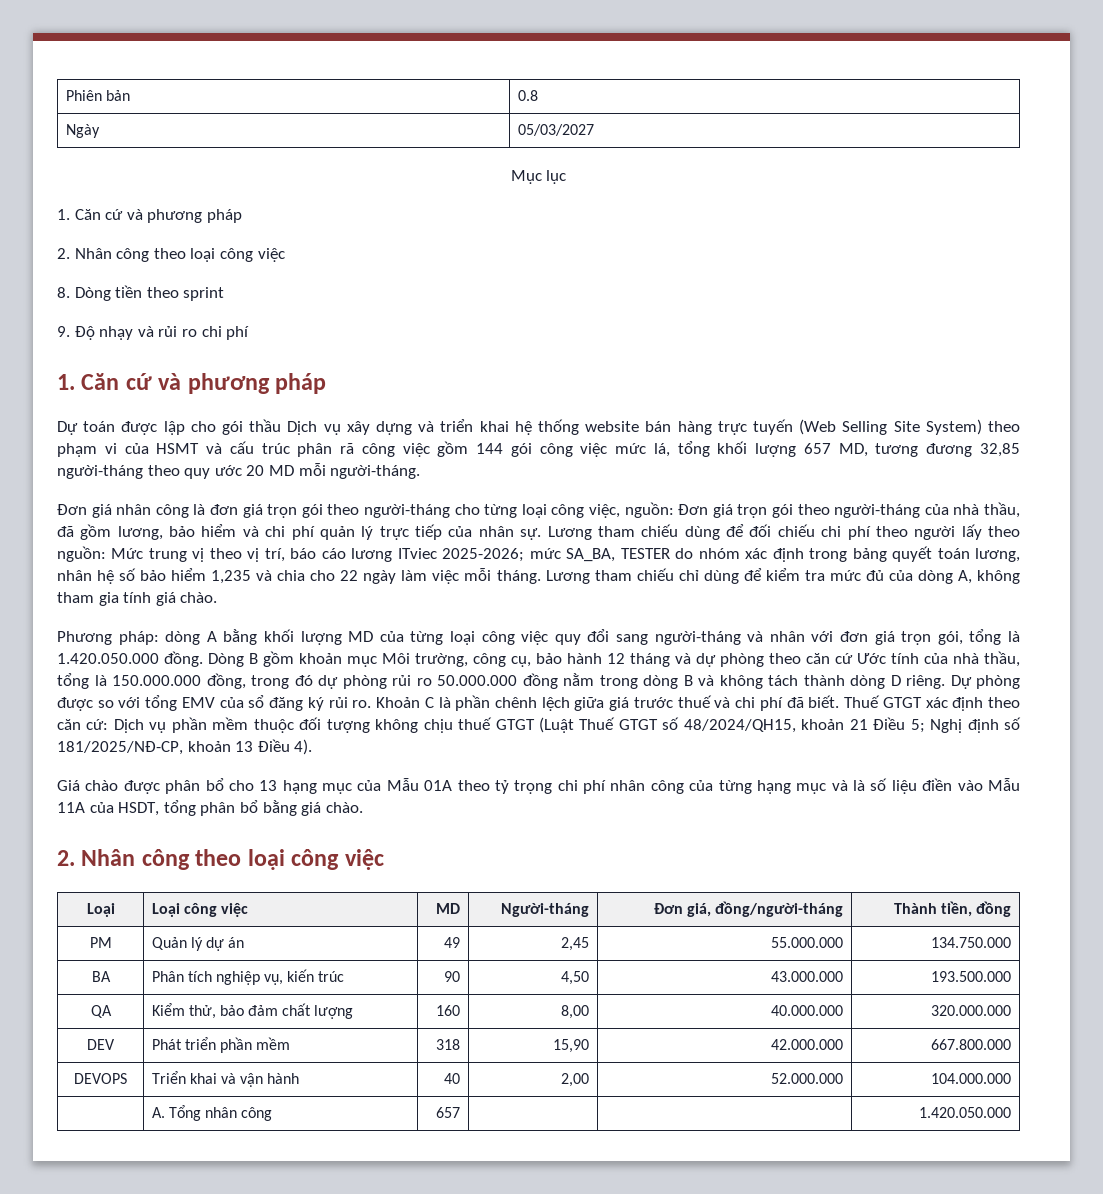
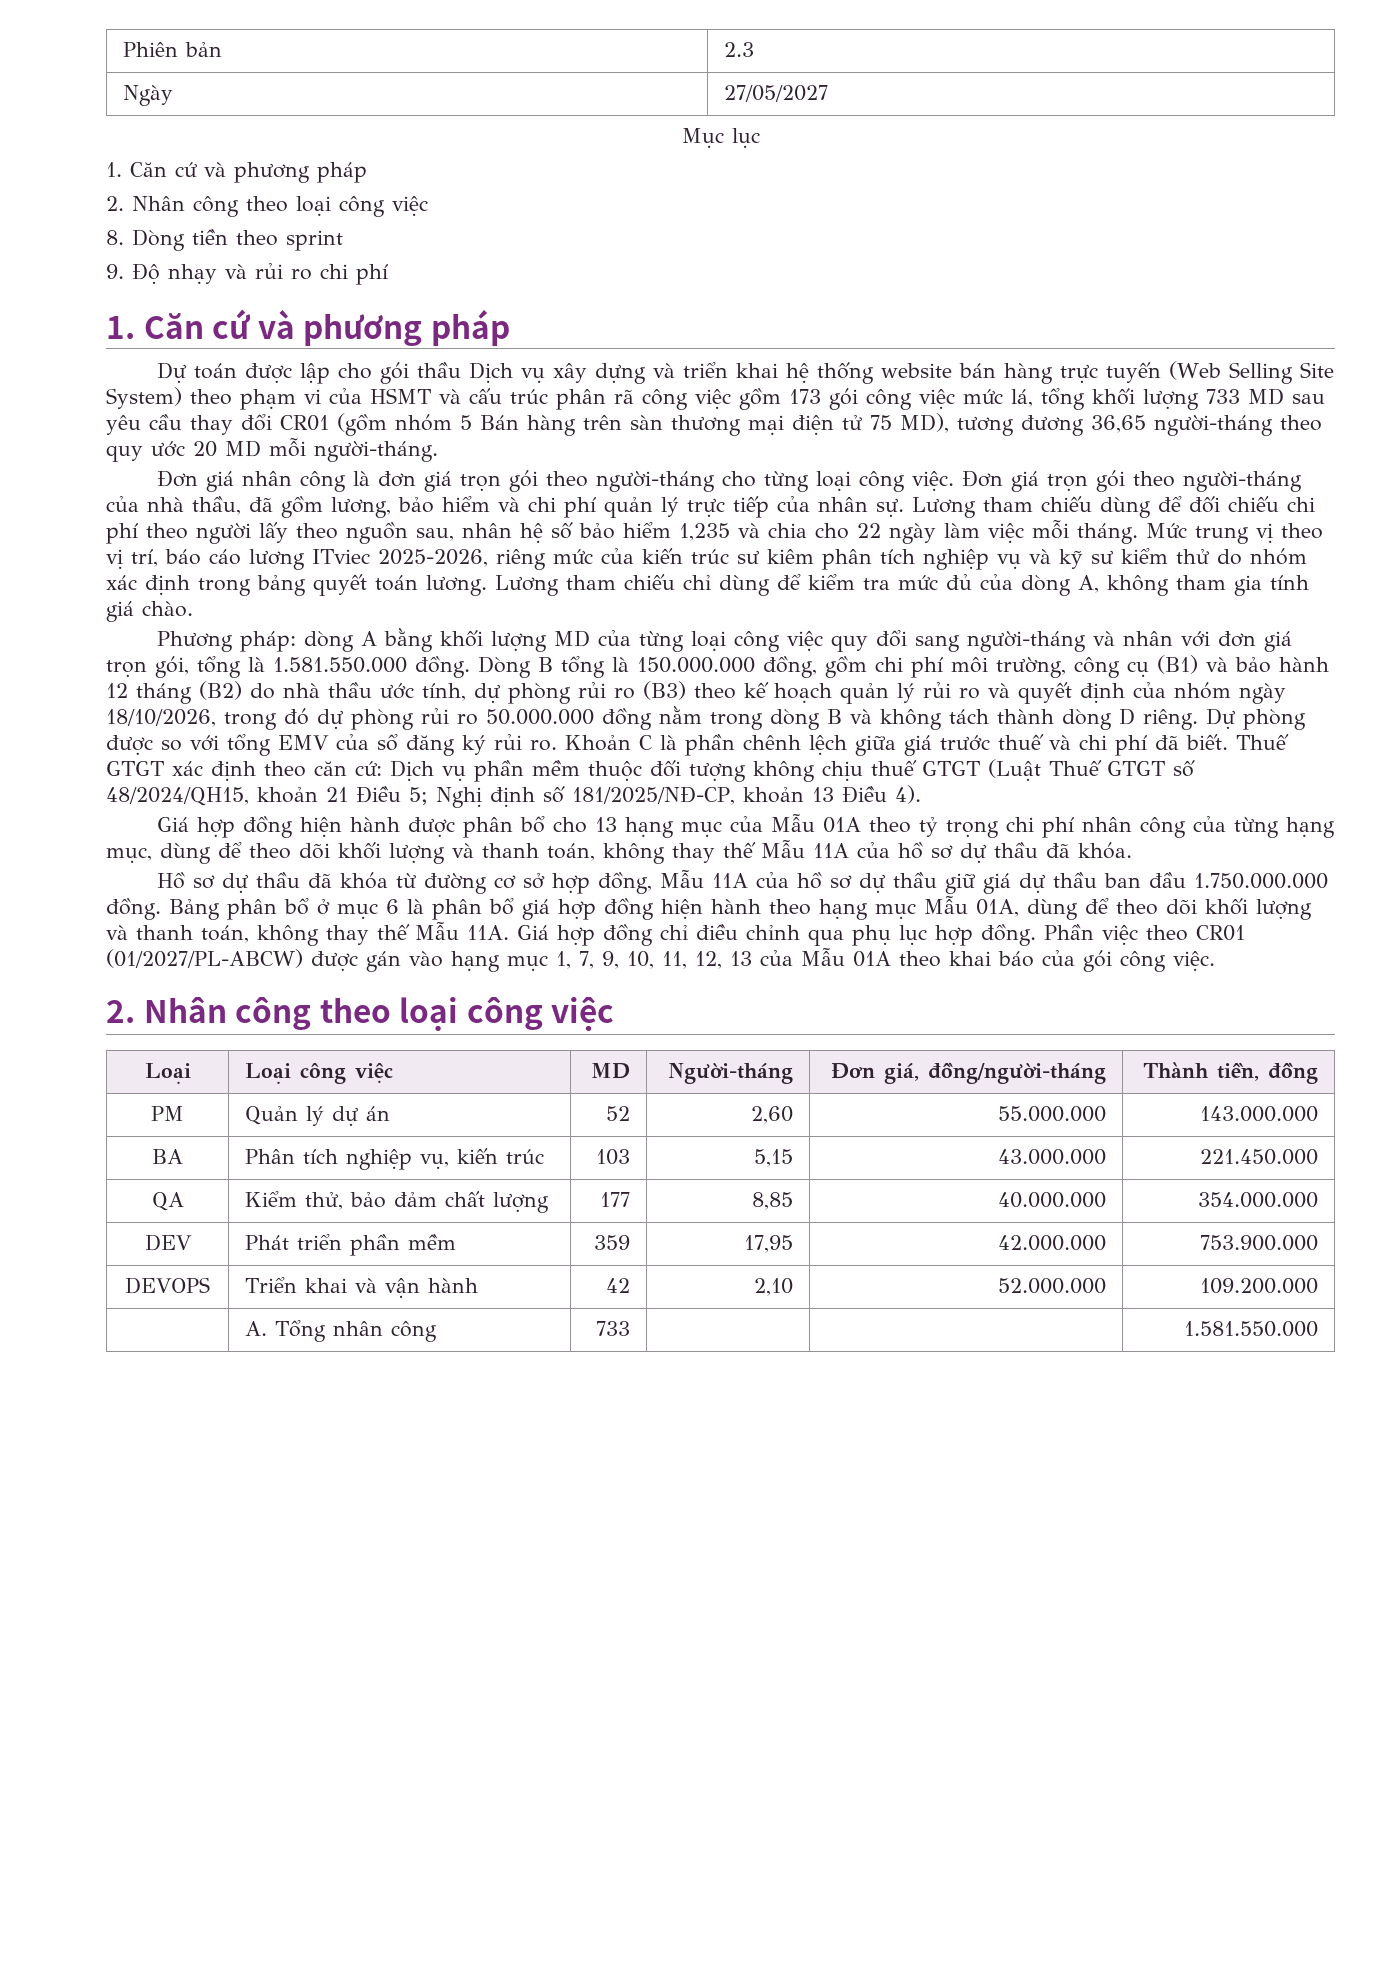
- Phiên bản | 0.8
+ Phiên bản | 2.3
- Ngày | 05/03/2027
+ Ngày | 27/05/2027
- Dự toán được lập cho gói thầu Dịch vụ xây dựng và triển khai hệ thống website bán hàng trực tuyến (Web Selling Site System) theo phạm vi của HSMT và cấu trúc phân rã công việc gồm 144 gói công việc mức lá, tổng khối lượng 657 MD, tương đương 32,85 người-tháng theo quy ước 20 MD mỗi người-tháng.
+ Dự toán được lập cho gói thầu Dịch vụ xây dựng và triển khai hệ thống website bán hàng trực tuyến (Web Selling Site System) theo phạm vi của HSMT và cấu trúc phân rã công việc gồm 173 gói công việc mức lá, tổng khối lượng 733 MD sau yêu cầu thay đổi CR01 (gồm nhóm 5 Bán hàng trên sàn thương mại điện tử 75 MD), tương đương 36,65 người-tháng theo quy ước 20 MD mỗi người-tháng.
- Đơn giá nhân công là đơn giá trọn gói theo người-tháng cho từng loại công việc, nguồn: Đơn giá trọn gói theo người-tháng của nhà thầu, đã gồm lương, bảo hiểm và chi phí quản lý trực tiếp của nhân sự.
+ Đơn giá nhân công là đơn giá trọn gói theo người-tháng cho từng loại công việc. Đơn giá trọn gói theo người-tháng của nhà thầu, đã gồm lương, bảo hiểm và chi phí quản lý trực tiếp của nhân sự.
- Lương tham chiếu dùng để đối chiếu chi phí theo người lấy theo nguồn: Mức trung vị theo vị trí, báo cáo lương ITviec 2025-2026; mức SA_BA, TESTER do nhóm xác định trong bảng quyết toán lương, nhân hệ số bảo hiểm 1,235 và chia cho 22 ngày làm việc mỗi tháng.
+ Lương tham chiếu dùng để đối chiếu chi phí theo người lấy theo nguồn sau, nhân hệ số bảo hiểm 1,235 và chia cho 22 ngày làm việc mỗi tháng.
+ Mức trung vị theo vị trí, báo cáo lương ITviec 2025-2026, riêng mức của kiến trúc sư kiêm phân tích nghiệp vụ và kỹ sư kiểm thử do nhóm xác định trong bảng quyết toán lương.
- Phương pháp: dòng A bằng khối lượng MD của từng loại công việc quy đổi sang người-tháng và nhân với đơn giá trọn gói, tổng là 1.420.050.000 đồng.
+ Phương pháp: dòng A bằng khối lượng MD của từng loại công việc quy đổi sang người-tháng và nhân với đơn giá trọn gói, tổng là 1.581.550.000 đồng.
- Dòng B gồm khoản mục Môi trường, công cụ, bảo hành 12 tháng và dự phòng theo căn cứ Ước tính của nhà thầu, tổng là 150.000.000 đồng, trong đó dự phòng rủi ro 50.000.000 đồng nằm trong dòng B và không tách thành dòng D riêng.
+ Dòng B tổng là 150.000.000 đồng, gồm chi phí môi trường, công cụ (B1) và bảo hành 12 tháng (B2) do nhà thầu ước tính, dự phòng rủi ro (B3) theo kế hoạch quản lý rủi ro và quyết định của nhóm ngày 18/10/2026, trong đó dự phòng rủi ro 50.000.000 đồng nằm trong dòng B và không tách thành dòng D riêng.
- Giá chào được phân bổ cho 13 hạng mục của Mẫu 01A theo tỷ trọng chi phí nhân công của từng hạng mục và là số liệu điền vào Mẫu 11A của HSDT, tổng phân bổ bằng giá chào.
+ Giá hợp đồng hiện hành được phân bổ cho 13 hạng mục của Mẫu 01A theo tỷ trọng chi phí nhân công của từng hạng mục, dùng để theo dõi khối lượng và thanh toán, không thay thế Mẫu 11A của hồ sơ dự thầu đã khóa.
+ Hồ sơ dự thầu đã khóa từ đường cơ sở hợp đồng, Mẫu 11A của hồ sơ dự thầu giữ giá dự thầu ban đầu 1.750.000.000 đồng. Bảng phân bổ ở mục 6 là phân bổ giá hợp đồng hiện hành theo hạng mục Mẫu 01A, dùng để theo dõi khối lượng và thanh toán, không thay thế Mẫu 11A. Giá hợp đồng chỉ điều chỉnh qua phụ lục hợp đồng. Phần việc theo CR01 (01/2027/PL-ABCW) được gán vào hạng mục 1, 7, 9, 10, 11, 12, 13 của Mẫu 01A theo khai báo của gói công việc.
- PM | Quản lý dự án | 49 | 2,45 | 55.000.000 | 134.750.000
+ PM | Quản lý dự án | 52 | 2,60 | 55.000.000 | 143.000.000
- BA | Phân tích nghiệp vụ, kiến trúc | 90 | 4,50 | 43.000.000 | 193.500.000
+ BA | Phân tích nghiệp vụ, kiến trúc | 103 | 5,15 | 43.000.000 | 221.450.000
- QA | Kiểm thử, bảo đảm chất lượng | 160 | 8,00 | 40.000.000 | 320.000.000
+ QA | Kiểm thử, bảo đảm chất lượng | 177 | 8,85 | 40.000.000 | 354.000.000
- DEV | Phát triển phần mềm | 318 | 15,90 | 42.000.000 | 667.800.000
+ DEV | Phát triển phần mềm | 359 | 17,95 | 42.000.000 | 753.900.000
- DEVOPS | Triển khai và vận hành | 40 | 2,00 | 52.000.000 | 104.000.000
+ DEVOPS | Triển khai và vận hành | 42 | 2,10 | 52.000.000 | 109.200.000
- | A. Tổng nhân công | 657 | | | 1.420.050.000
+ | A. Tổng nhân công | 733 | | | 1.581.550.000

